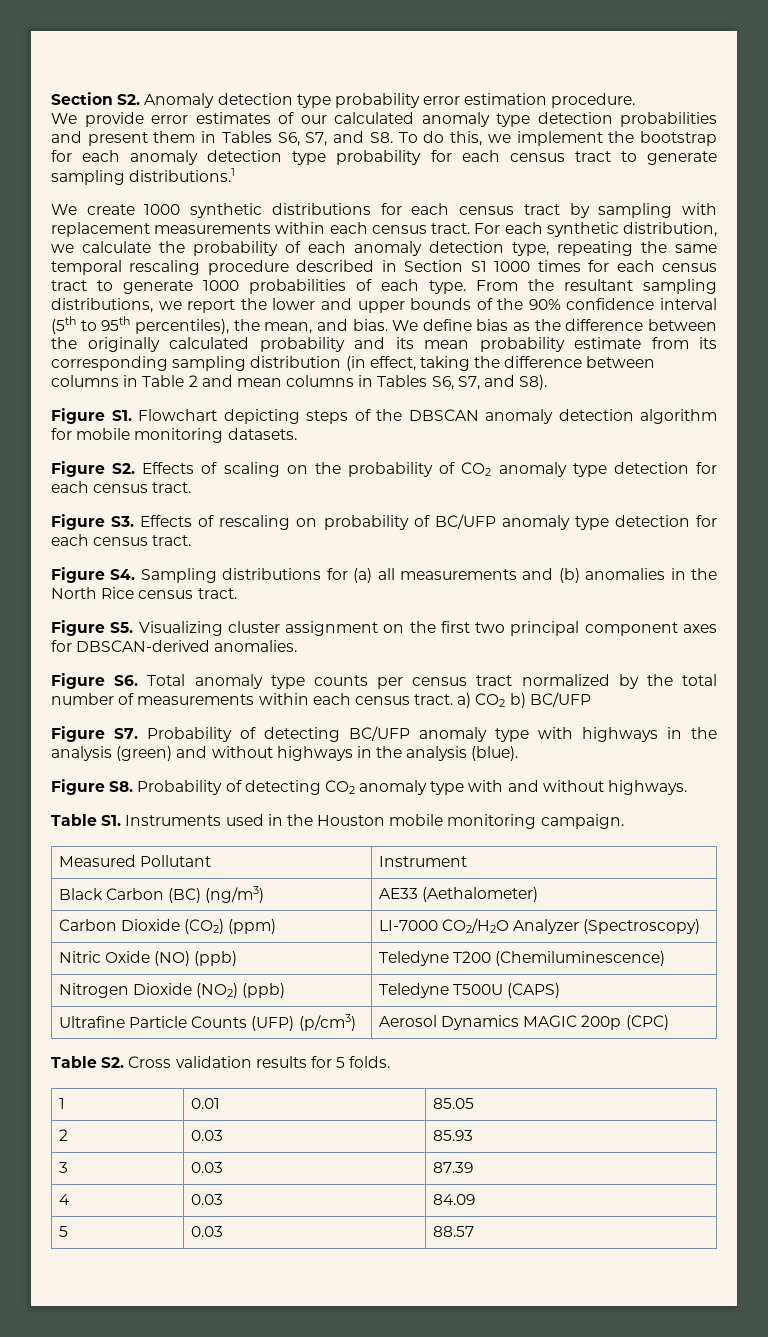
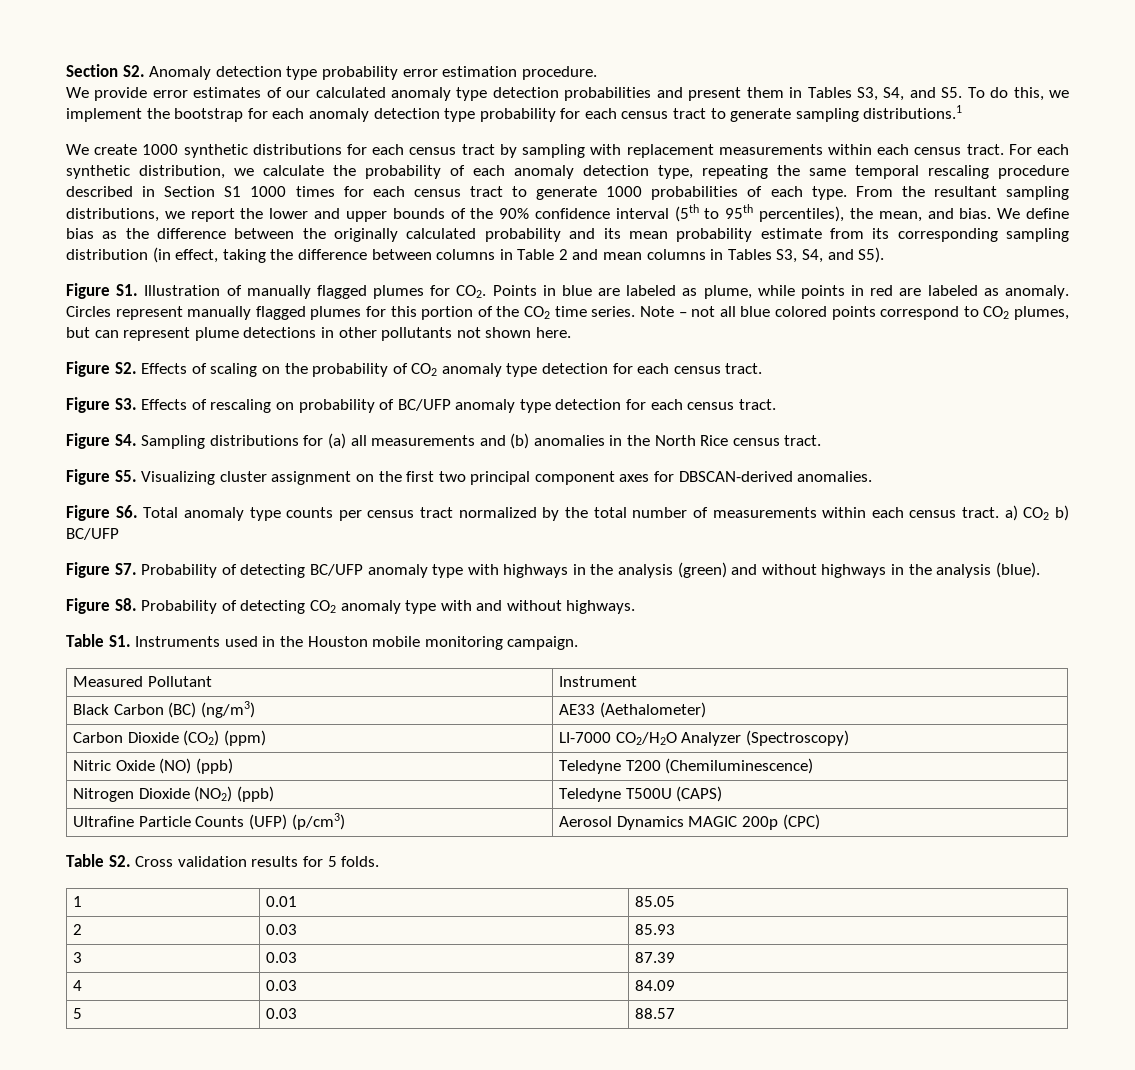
- We provide error estimates of our calculated anomaly type detection probabilities and present them in Tables S6, S7, and S8. To do this, we implement the bootstrap for each anomaly detection type probability for each census tract to generate sampling distributions.1
+ We provide error estimates of our calculated anomaly type detection probabilities and present them in Tables S3, S4, and S5. To do this, we implement the bootstrap for each anomaly detection type probability for each census tract to generate sampling distributions.1
- We define bias as the difference between the originally calculated probability and its mean probability estimate from its corresponding sampling distribution (in effect, taking the difference between columns in Table 2 and mean columns in Tables S6, S7, and S8).
- Figure S1. Flowchart depicting steps of the DBSCAN anomaly detection algorithm for mobile monitoring datasets.
+ We define bias as the difference between the originally calculated probability and its mean probability estimate from its corresponding sampling distribution (in effect, taking the difference between columns in Table 2 and mean columns in Tables S3, S4, and S5).
+ Figure S1. Illustration of manually flagged plumes for CO2. Points in blue are labeled as plume, while points in red are labeled as anomaly. Circles represent manually flagged plumes for this portion of the CO2 time series. Note – not all blue colored points correspond to CO2 plumes, but can represent plume detections in other pollutants not shown here.

